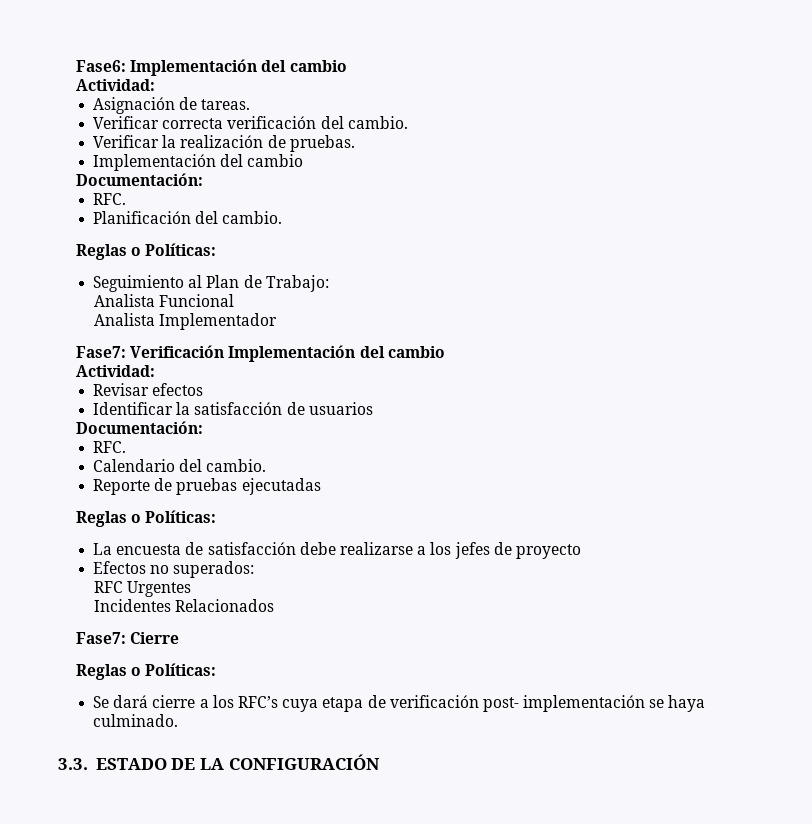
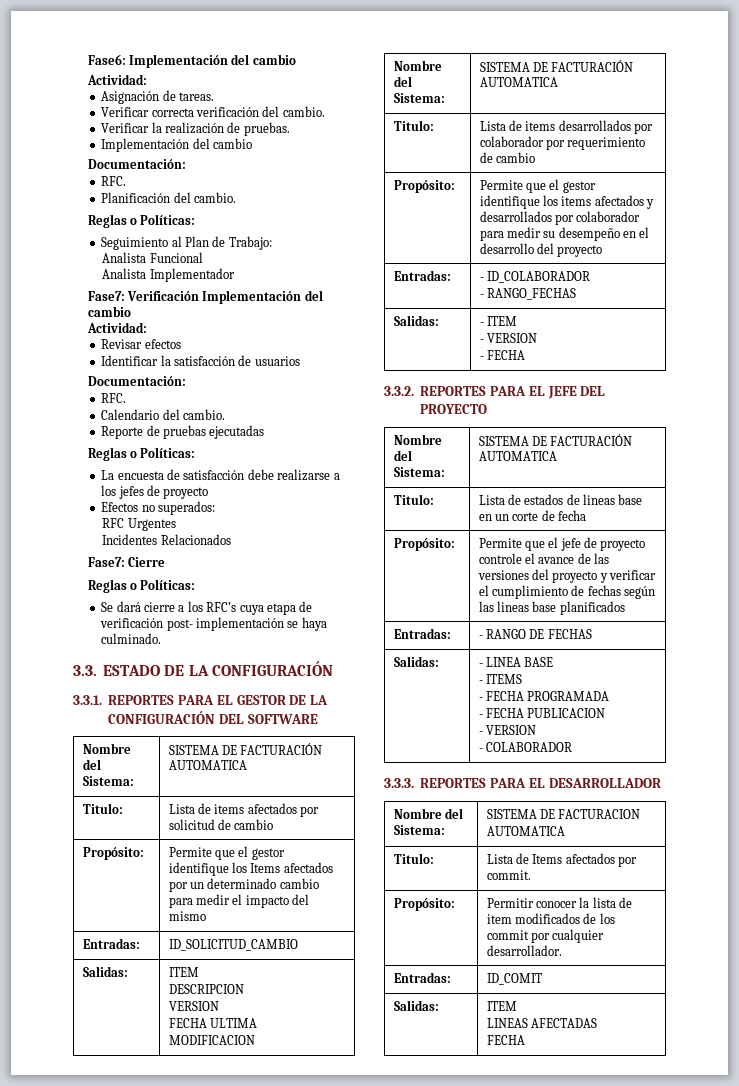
+ 3.3.1. REPORTES PARA EL GESTOR DE LA CONFIGURACIÓN DEL SOFTWARE
+ Nombre del Sistema: | SISTEMA DE FACTURACIÓN AUTOMATICA
+ Titulo: | Lista de items afectados por solicitud de cambio
+ Propósito: | Permite que el gestor identifique los Items afectados por un determinado cambio para medir el impacto del mismo
+ Entradas: | ID_SOLICITUD_CAMBIO
+ Salidas: | ITEM
+ DESCRIPCION
+ VERSION
+ FECHA ULTIMA MODIFICACION
+ Nombre del Sistema: | SISTEMA DE FACTURACIÓN AUTOMATICA
+ Titulo: | Lista de items desarrollados por colaborador por requerimiento de cambio
+ Propósito: | Permite que el gestor identifique los items afectados y desarrollados por colaborador para medir su desempeño en el desarrollo del proyecto
+ Entradas: | - ID_COLABORADOR
+ - RANGO_FECHAS
+ Salidas: | - ITEM
+ - VERSION
+ - FECHA
+ 3.3.2. REPORTES PARA EL JEFE DEL PROYECTO
+ Nombre del Sistema: | SISTEMA DE FACTURACIÓN AUTOMATICA
+ Titulo: | Lista de estados de lineas base en un corte de fecha
+ Propósito: | Permite que el jefe de proyecto controle el avance de las versiones del proyecto y verificar el cumplimiento de fechas según las lineas base planificados
+ Entradas: | - RANGO DE FECHAS
+ Salidas: | - LINEA BASE
+ - ITEMS
+ - FECHA PROGRAMADA
+ - FECHA PUBLICACION
+ - VERSION
+ - COLABORADOR
+ 3.3.3. REPORTES PARA EL DESARROLLADOR
+ Nombre del Sistema: | SISTEMA DE FACTURACION AUTOMATICA
+ Titulo: | Lista de Items afectados por commit.
+ Propósito: | Permitir conocer la lista de item modificados de los commit por cualquier desarrollador.
+ Entradas: | ID_COMIT
+ Salidas: | ITEM
+ LINEAS AFECTADAS
+ FECHA

